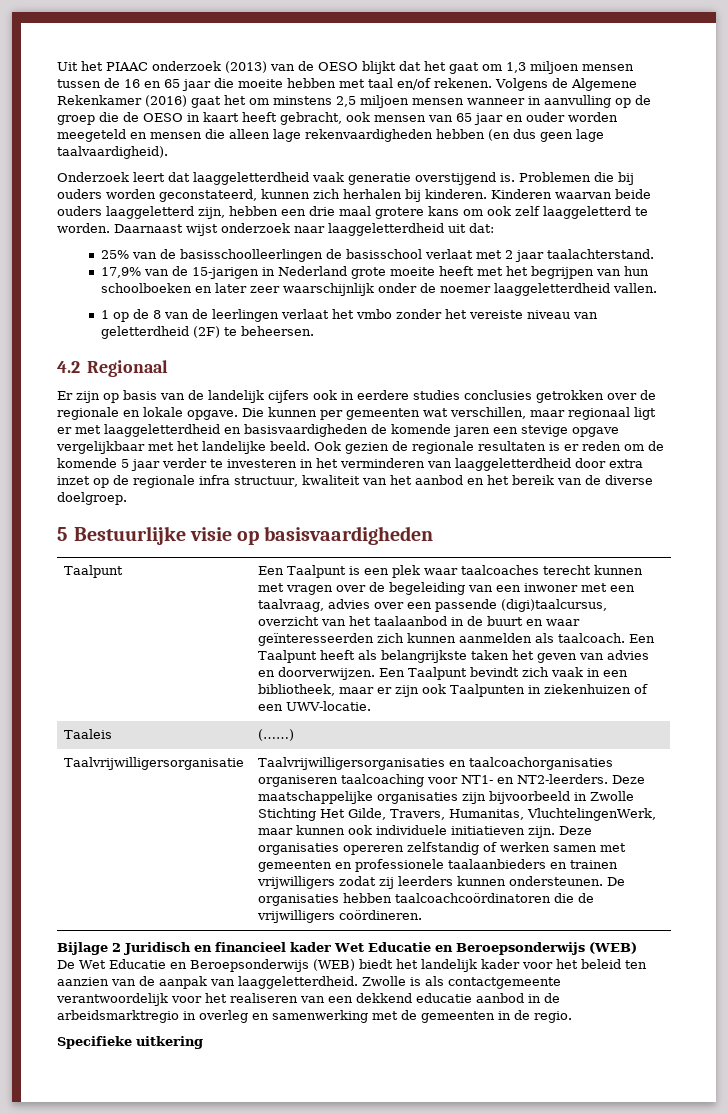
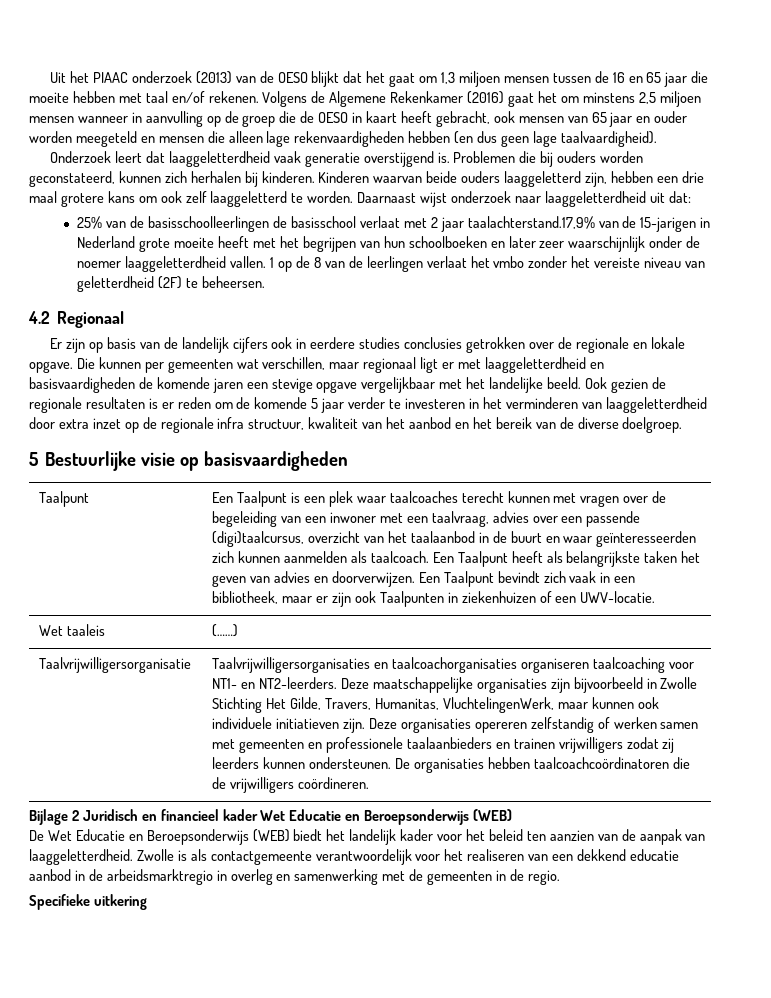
- 25% van de basisschoolleerlingen de basisschool verlaat met 2 jaar taalachterstand.
- 17,9% van de 15-jarigen in Nederland grote moeite heeft met het begrijpen van hun schoolboeken en later zeer waarschijnlijk onder de noemer laaggeletterdheid vallen.
- 1 op de 8 van de leerlingen verlaat het vmbo zonder het vereiste niveau van geletterdheid (2F) te beheersen.
+ 25% van de basisschoolleerlingen de basisschool verlaat met 2 jaar taalachterstand.17,9% van de 15-jarigen in Nederland grote moeite heeft met het begrijpen van hun schoolboeken en later zeer waarschijnlijk onder de noemer laaggeletterdheid vallen. 1 op de 8 van de leerlingen verlaat het vmbo zonder het vereiste niveau van geletterdheid (2F) te beheersen.
- Taaleis | (……)
+ Wet taaleis | (……)

